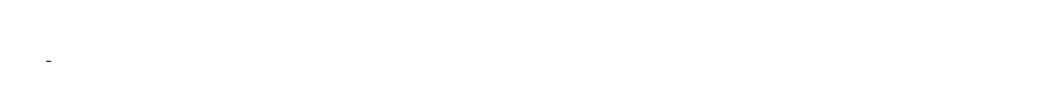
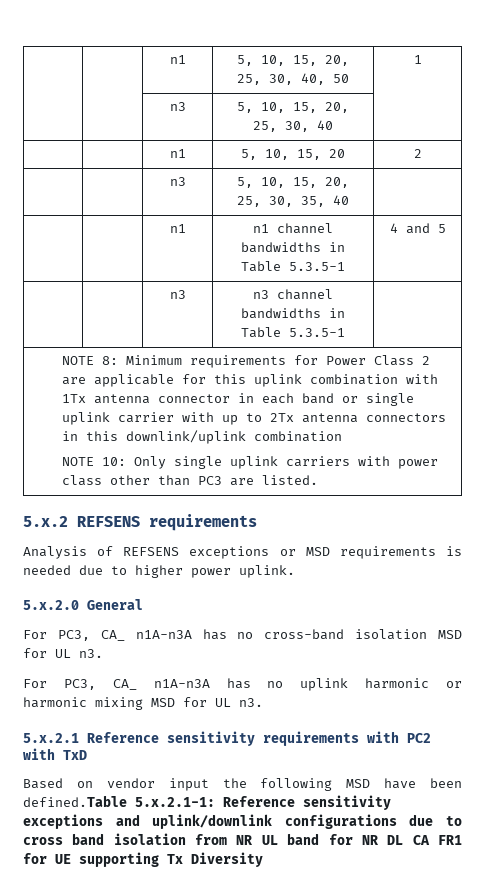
- -
+ | | n1 | 5, 10, 15, 20, 25, 30, 40, 50 | 1
+ | | n3 | 5, 10, 15, 20, 25, 30, 40 |
+ | | n1 | 5, 10, 15, 20 | 2
+ | | n3 | 5, 10, 15, 20, 25, 30, 35, 40 |
+ | | n1 | n1 channel bandwidths in Table 5.3.5-1 | 4 and 5
+ | | n3 | n3 channel bandwidths in Table 5.3.5-1 |
+ NOTE 8: Minimum requirements for Power Class 2 are applicable for this uplink combination with 1Tx antenna connector in each band or single uplink carrier with up to 2Tx antenna connectors in this downlink/uplink combination
+ NOTE 10: Only single uplink carriers with power class other than PC3 are listed.
+ 5.x.2 REFSENS requirements
+ Analysis of REFSENS exceptions or MSD requirements is needed due to higher power uplink.
+ 5.x.2.0 General
+ For PC3, CA_ n1A-n3A has no cross-band isolation MSD for UL n3.
+ For PC3, CA_ n1A-n3A has no uplink harmonic or harmonic mixing MSD for UL n3.
+ 5.x.2.1 Reference sensitivity requirements with PC2 with TxD
+ Based on vendor input the following MSD have been defined.Table 5.x.2.1-1: Reference sensitivity exceptions and uplink/downlink configurations due to cross band isolation from NR UL band for NR DL CA FR1 for UE supporting Tx Diversity

